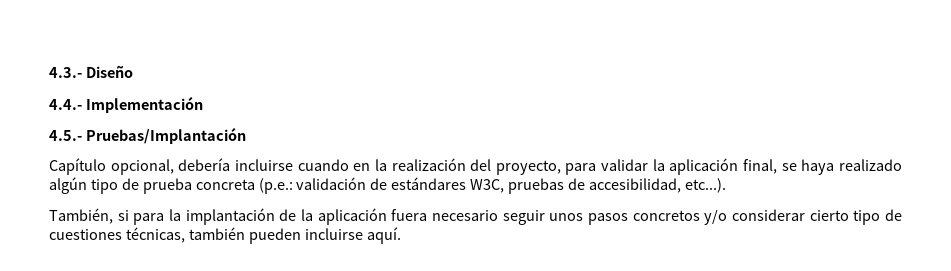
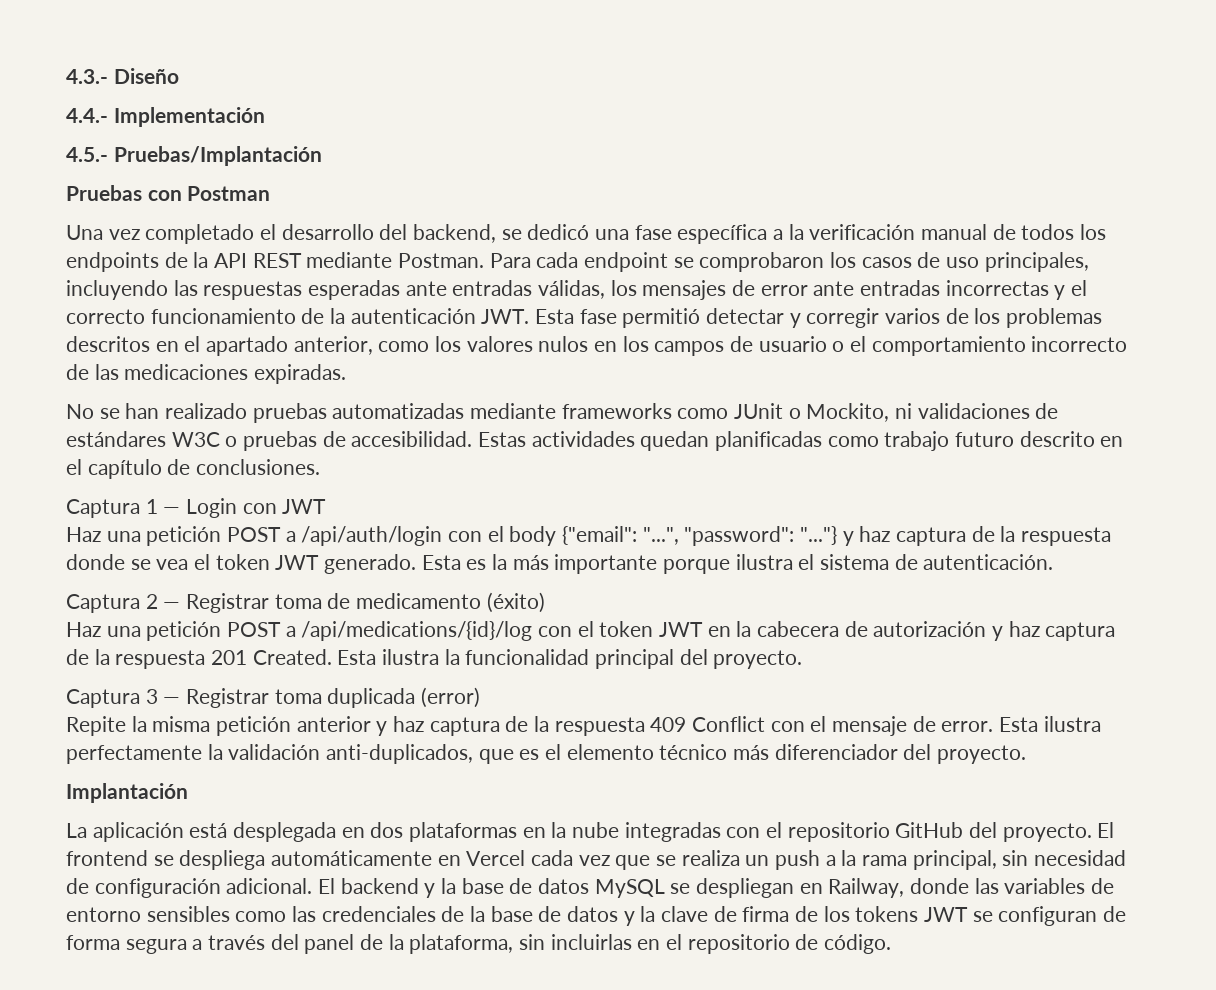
- Capítulo opcional, debería incluirse cuando en la realización del proyecto, para validar la aplicación final, se haya realizado algún tipo de prueba concreta (p.e.: validación de estándares W3C, pruebas de accesibilidad, etc...).
- También, si para la implantación de la aplicación fuera necesario seguir unos pasos concretos y/o considerar cierto tipo de cuestiones técnicas, también pueden incluirse aquí.
+ Pruebas con Postman
+ Una vez completado el desarrollo del backend, se dedicó una fase específica a la verificación manual de todos los endpoints de la API REST mediante Postman. Para cada endpoint se comprobaron los casos de uso principales, incluyendo las respuestas esperadas ante entradas válidas, los mensajes de error ante entradas incorrectas y el correcto funcionamiento de la autenticación JWT. Esta fase permitió detectar y corregir varios de los problemas descritos en el apartado anterior, como los valores nulos en los campos de usuario o el comportamiento incorrecto de las medicaciones expiradas.
+ No se han realizado pruebas automatizadas mediante frameworks como JUnit o Mockito, ni validaciones de estándares W3C o pruebas de accesibilidad. Estas actividades quedan planificadas como trabajo futuro descrito en el capítulo de conclusiones.
+ Captura 1 — Login con JWT
+ Haz una petición POST a /api/auth/login con el body {"email": "...", "password": "..."} y haz captura de la respuesta donde se vea el token JWT generado. Esta es la más importante porque ilustra el sistema de autenticación.
+ Captura 2 — Registrar toma de medicamento (éxito)
+ Haz una petición POST a /api/medications/{id}/log con el token JWT en la cabecera de autorización y haz captura de la respuesta 201 Created. Esta ilustra la funcionalidad principal del proyecto.
+ Captura 3 — Registrar toma duplicada (error)
+ Repite la misma petición anterior y haz captura de la respuesta 409 Conflict con el mensaje de error. Esta ilustra perfectamente la validación anti-duplicados, que es el elemento técnico más diferenciador del proyecto.
+ Implantación
+ La aplicación está desplegada en dos plataformas en la nube integradas con el repositorio GitHub del proyecto. El frontend se despliega automáticamente en Vercel cada vez que se realiza un push a la rama principal, sin necesidad de configuración adicional. El backend y la base de datos MySQL se despliegan en Railway, donde las variables de entorno sensibles como las credenciales de la base de datos y la clave de firma de los tokens JWT se configuran de forma segura a través del panel de la plataforma, sin incluirlas en el repositorio de código.

